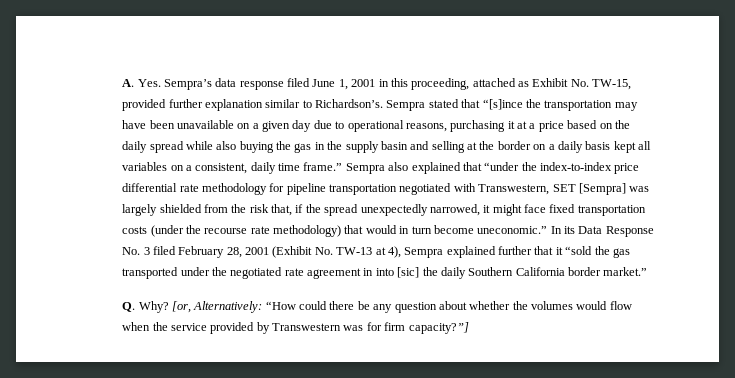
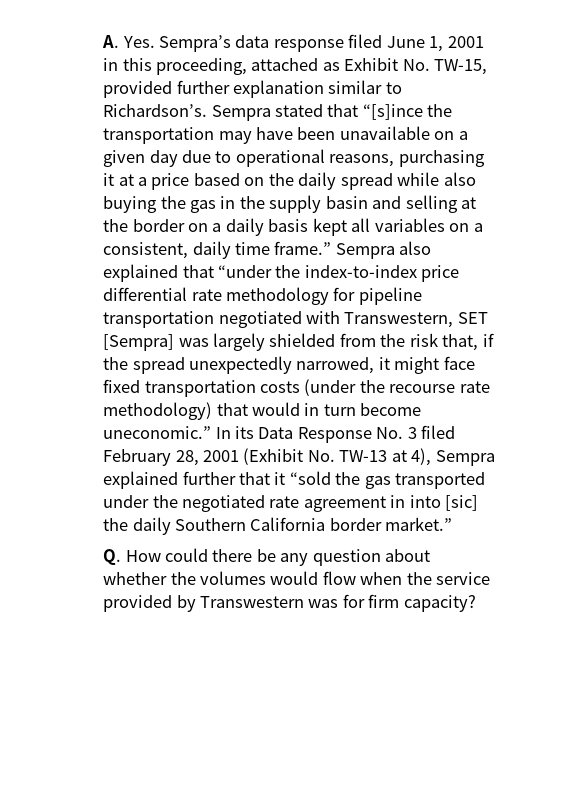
- Q. Why? [or, Alternatively: “How could there be any question about whether the volumes would flow when the service provided by Transwestern was for firm capacity?”]
+ Q. How could there be any question about whether the volumes would flow when the service provided by Transwestern was for firm capacity?

